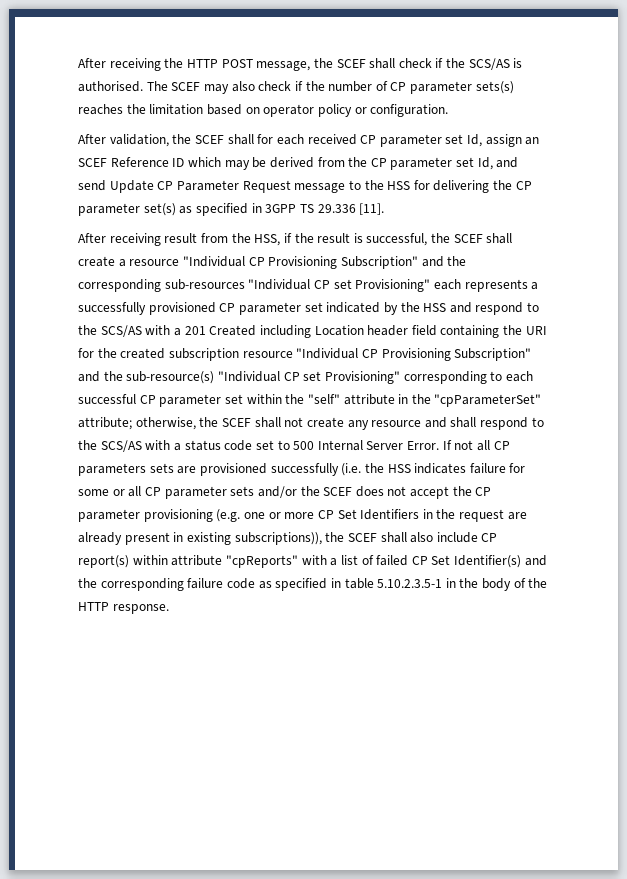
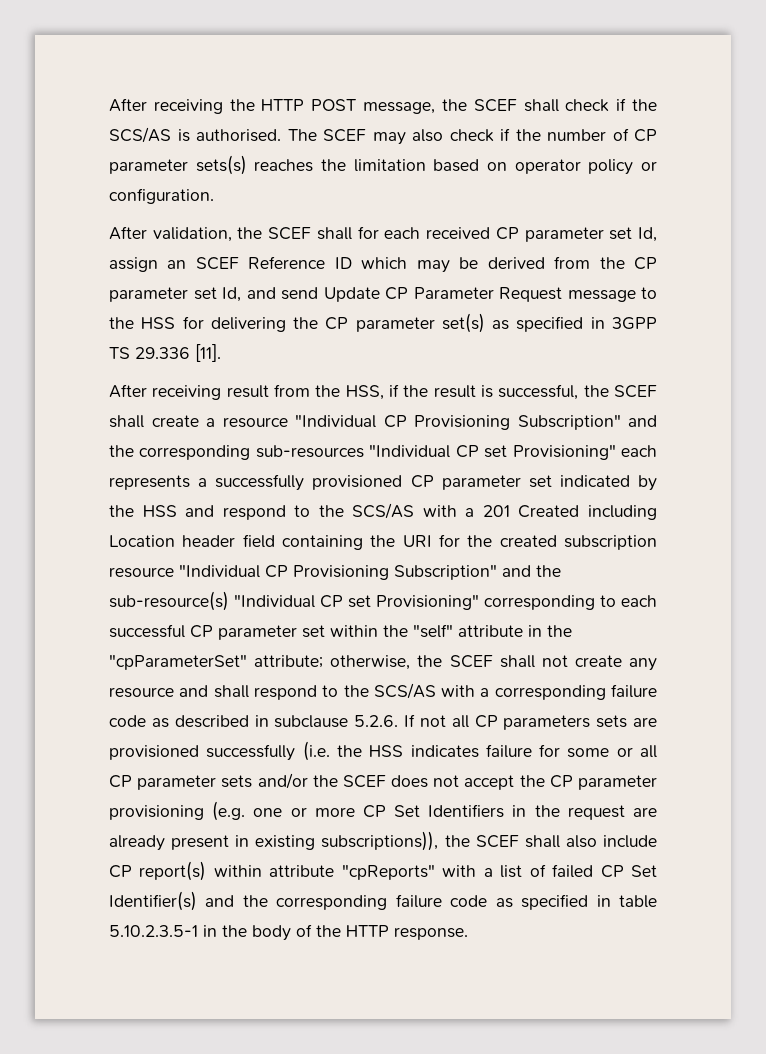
- otherwise, the SCEF shall not create any resource and shall respond to the SCS/AS with a status code set to 500 Internal Server Error. If not all CP parameters sets are provisioned successfully (i.e. the HSS indicates failure for some or all CP parameter sets and/or the SCEF does not accept the CP parameter provisioning (e.g. one or more CP Set Identifiers in the request are already present in existing subscriptions)), the SCEF shall also include CP report(s) within attribute "cpReports" with a list of failed CP Set Identifier(s) and the corresponding failure code as specified in table 5.10.2.3.5-1 in the body of the HTTP response.
+ otherwise, the SCEF shall not create any resource and shall respond to the SCS/AS with a corresponding failure code as described in subclause 5.2.6. If not all CP parameters sets are provisioned successfully (i.e. the HSS indicates failure for some or all CP parameter sets and/or the SCEF does not accept the CP parameter provisioning (e.g. one or more CP Set Identifiers in the request are already present in existing subscriptions)), the SCEF shall also include CP report(s) within attribute "cpReports" with a list of failed CP Set Identifier(s) and the corresponding failure code as specified in table 5.10.2.3.5-1 in the body of the HTTP response.

